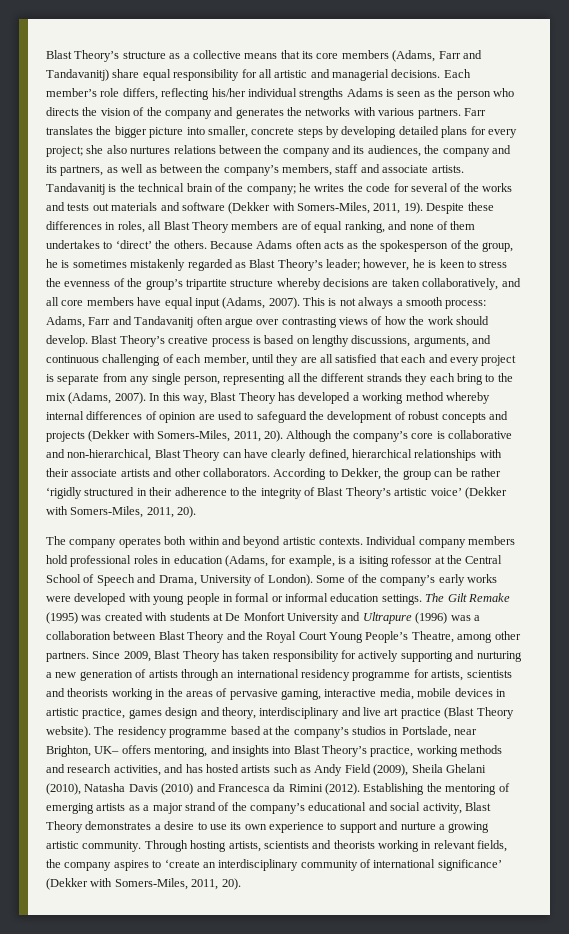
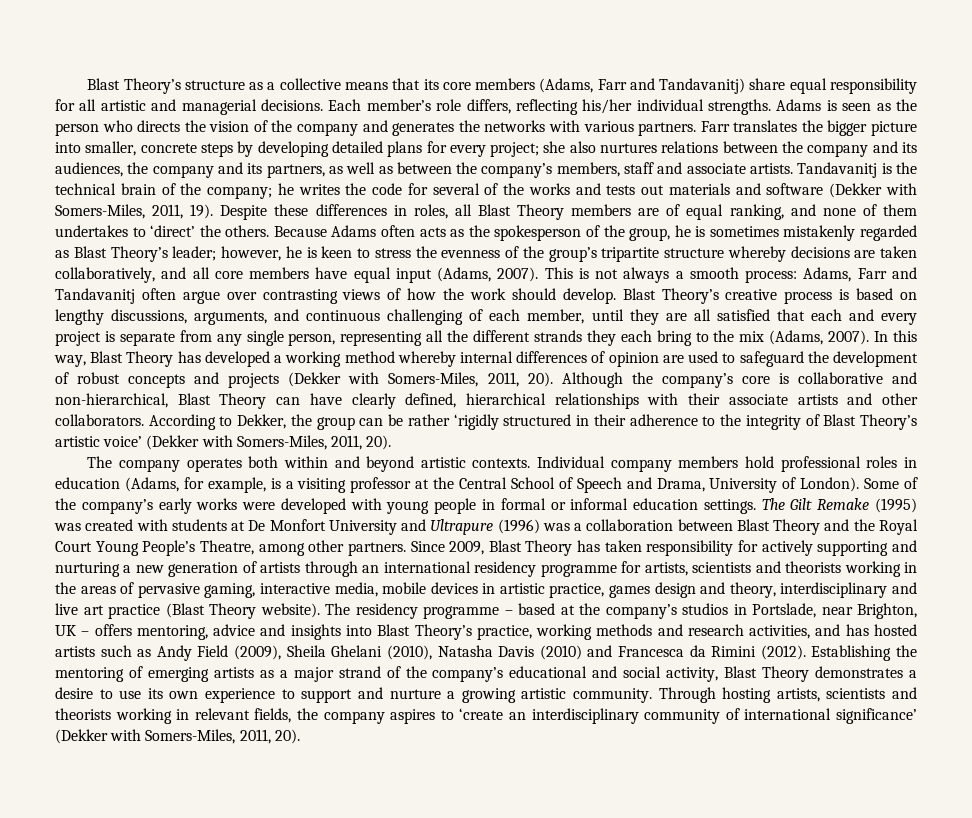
- Each member’s role differs, reflecting his/her individual strengths Adams is seen as the person who directs the vision of the company and generates the networks with various partners.
+ Each member’s role differs, reflecting his/her individual strengths. Adams is seen as the person who directs the vision of the company and generates the networks with various partners.
- Individual company members hold professional roles in education (Adams, for example, is a isiting rofessor at the Central School of Speech and Drama, University of London).
+ Individual company members hold professional roles in education (Adams, for example, is a visiting professor at the Central School of Speech and Drama, University of London).
- The residency programme based at the company’s studios in Portslade, near Brighton, UK– offers mentoring, and insights into Blast Theory’s practice, working methods and research activities, and has hosted artists such as Andy Field (2009), Sheila Ghelani (2010), Natasha Davis (2010) and Francesca da Rimini (2012).
+ The residency programme – based at the company’s studios in Portslade, near Brighton, UK – offers mentoring, advice and insights into Blast Theory’s practice, working methods and research activities, and has hosted artists such as Andy Field (2009), Sheila Ghelani (2010), Natasha Davis (2010) and Francesca da Rimini (2012).

